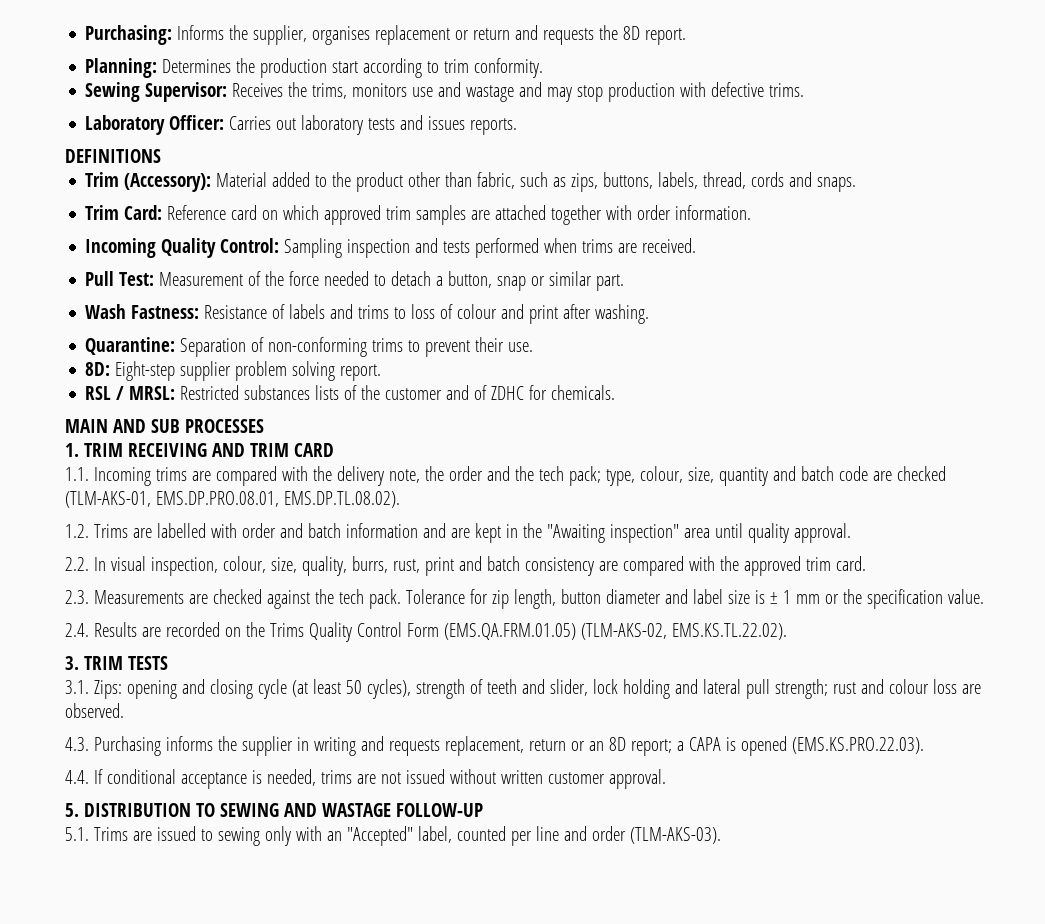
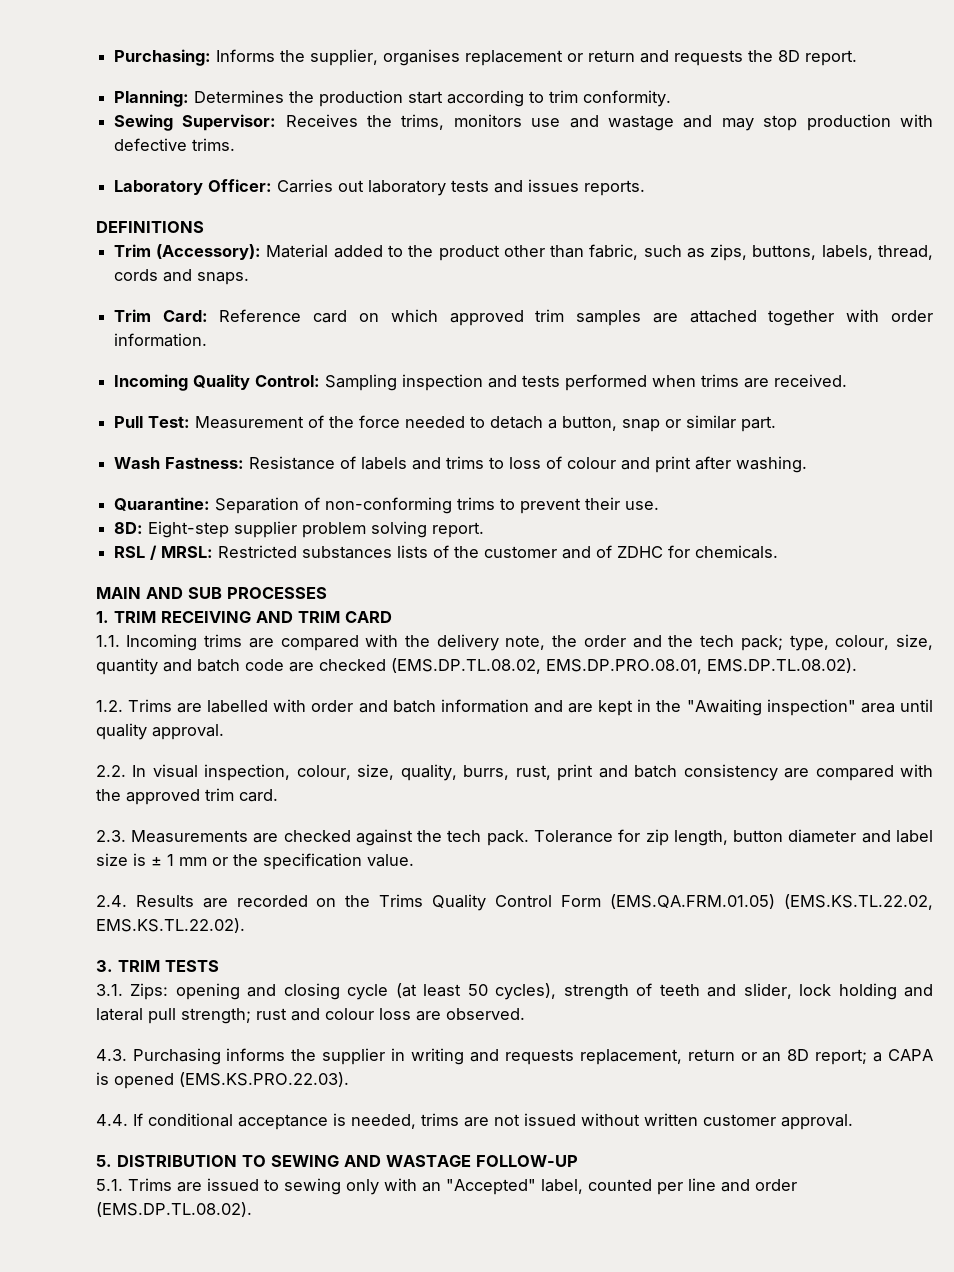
- 1.1. Incoming trims are compared with the delivery note, the order and the tech pack; type, colour, size, quantity and batch code are checked (TLM-AKS-01, EMS.DP.PRO.08.01, EMS.DP.TL.08.02).
+ 1.1. Incoming trims are compared with the delivery note, the order and the tech pack; type, colour, size, quantity and batch code are checked (EMS.DP.TL.08.02, EMS.DP.PRO.08.01, EMS.DP.TL.08.02).
- 2.4. Results are recorded on the Trims Quality Control Form (EMS.QA.FRM.01.05) (TLM-AKS-02, EMS.KS.TL.22.02).
+ 2.4. Results are recorded on the Trims Quality Control Form (EMS.QA.FRM.01.05) (EMS.KS.TL.22.02, EMS.KS.TL.22.02).
- 5.1. Trims are issued to sewing only with an "Accepted" label, counted per line and order (TLM-AKS-03).
+ 5.1. Trims are issued to sewing only with an "Accepted" label, counted per line and order (EMS.DP.TL.08.02).

